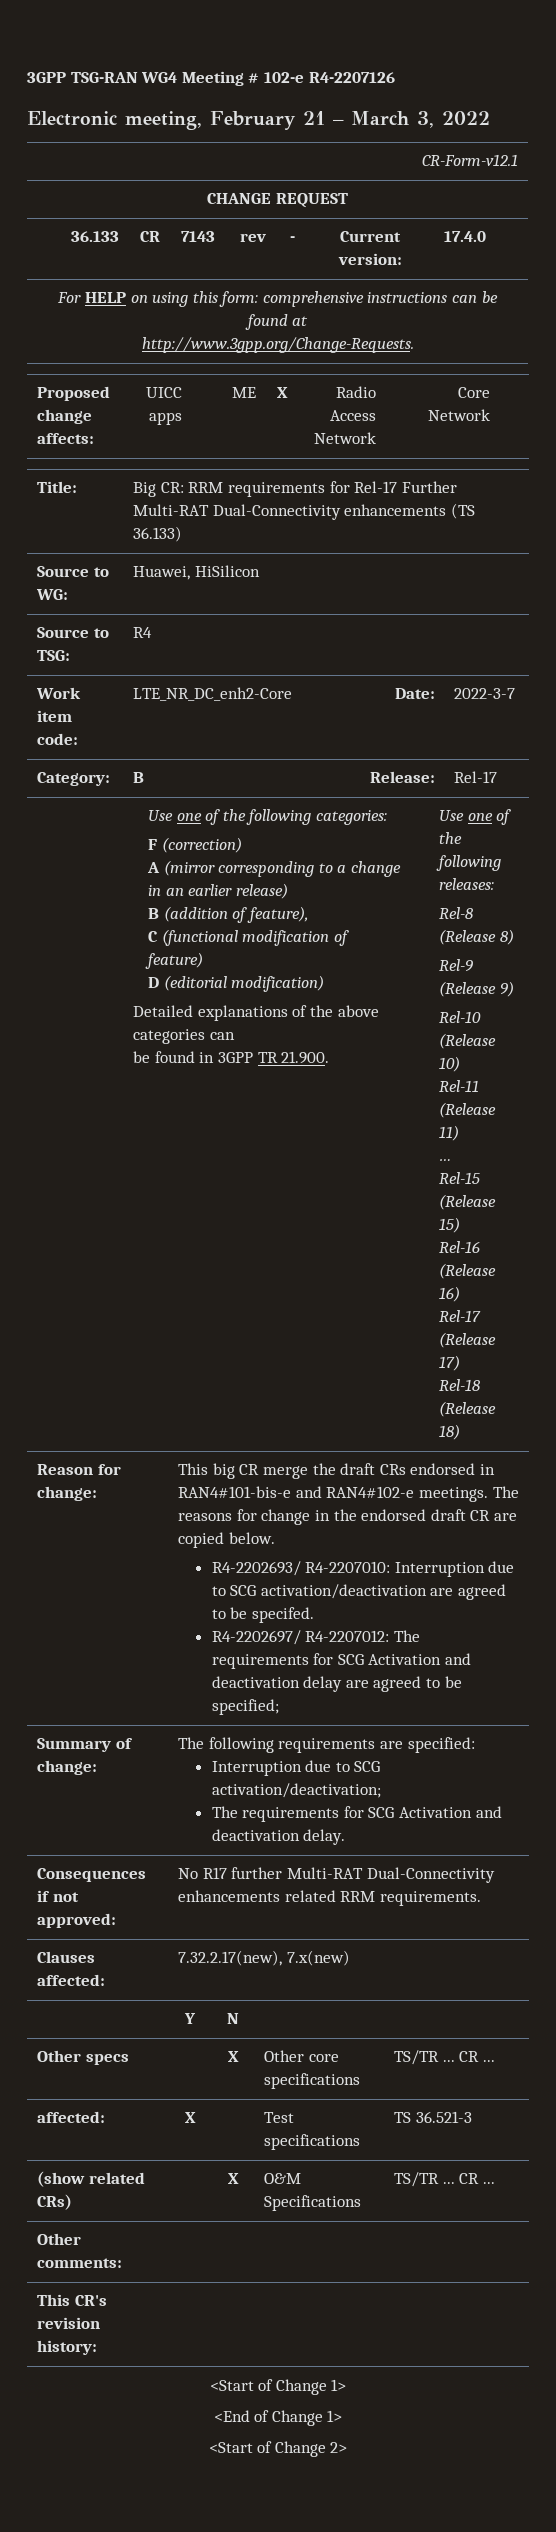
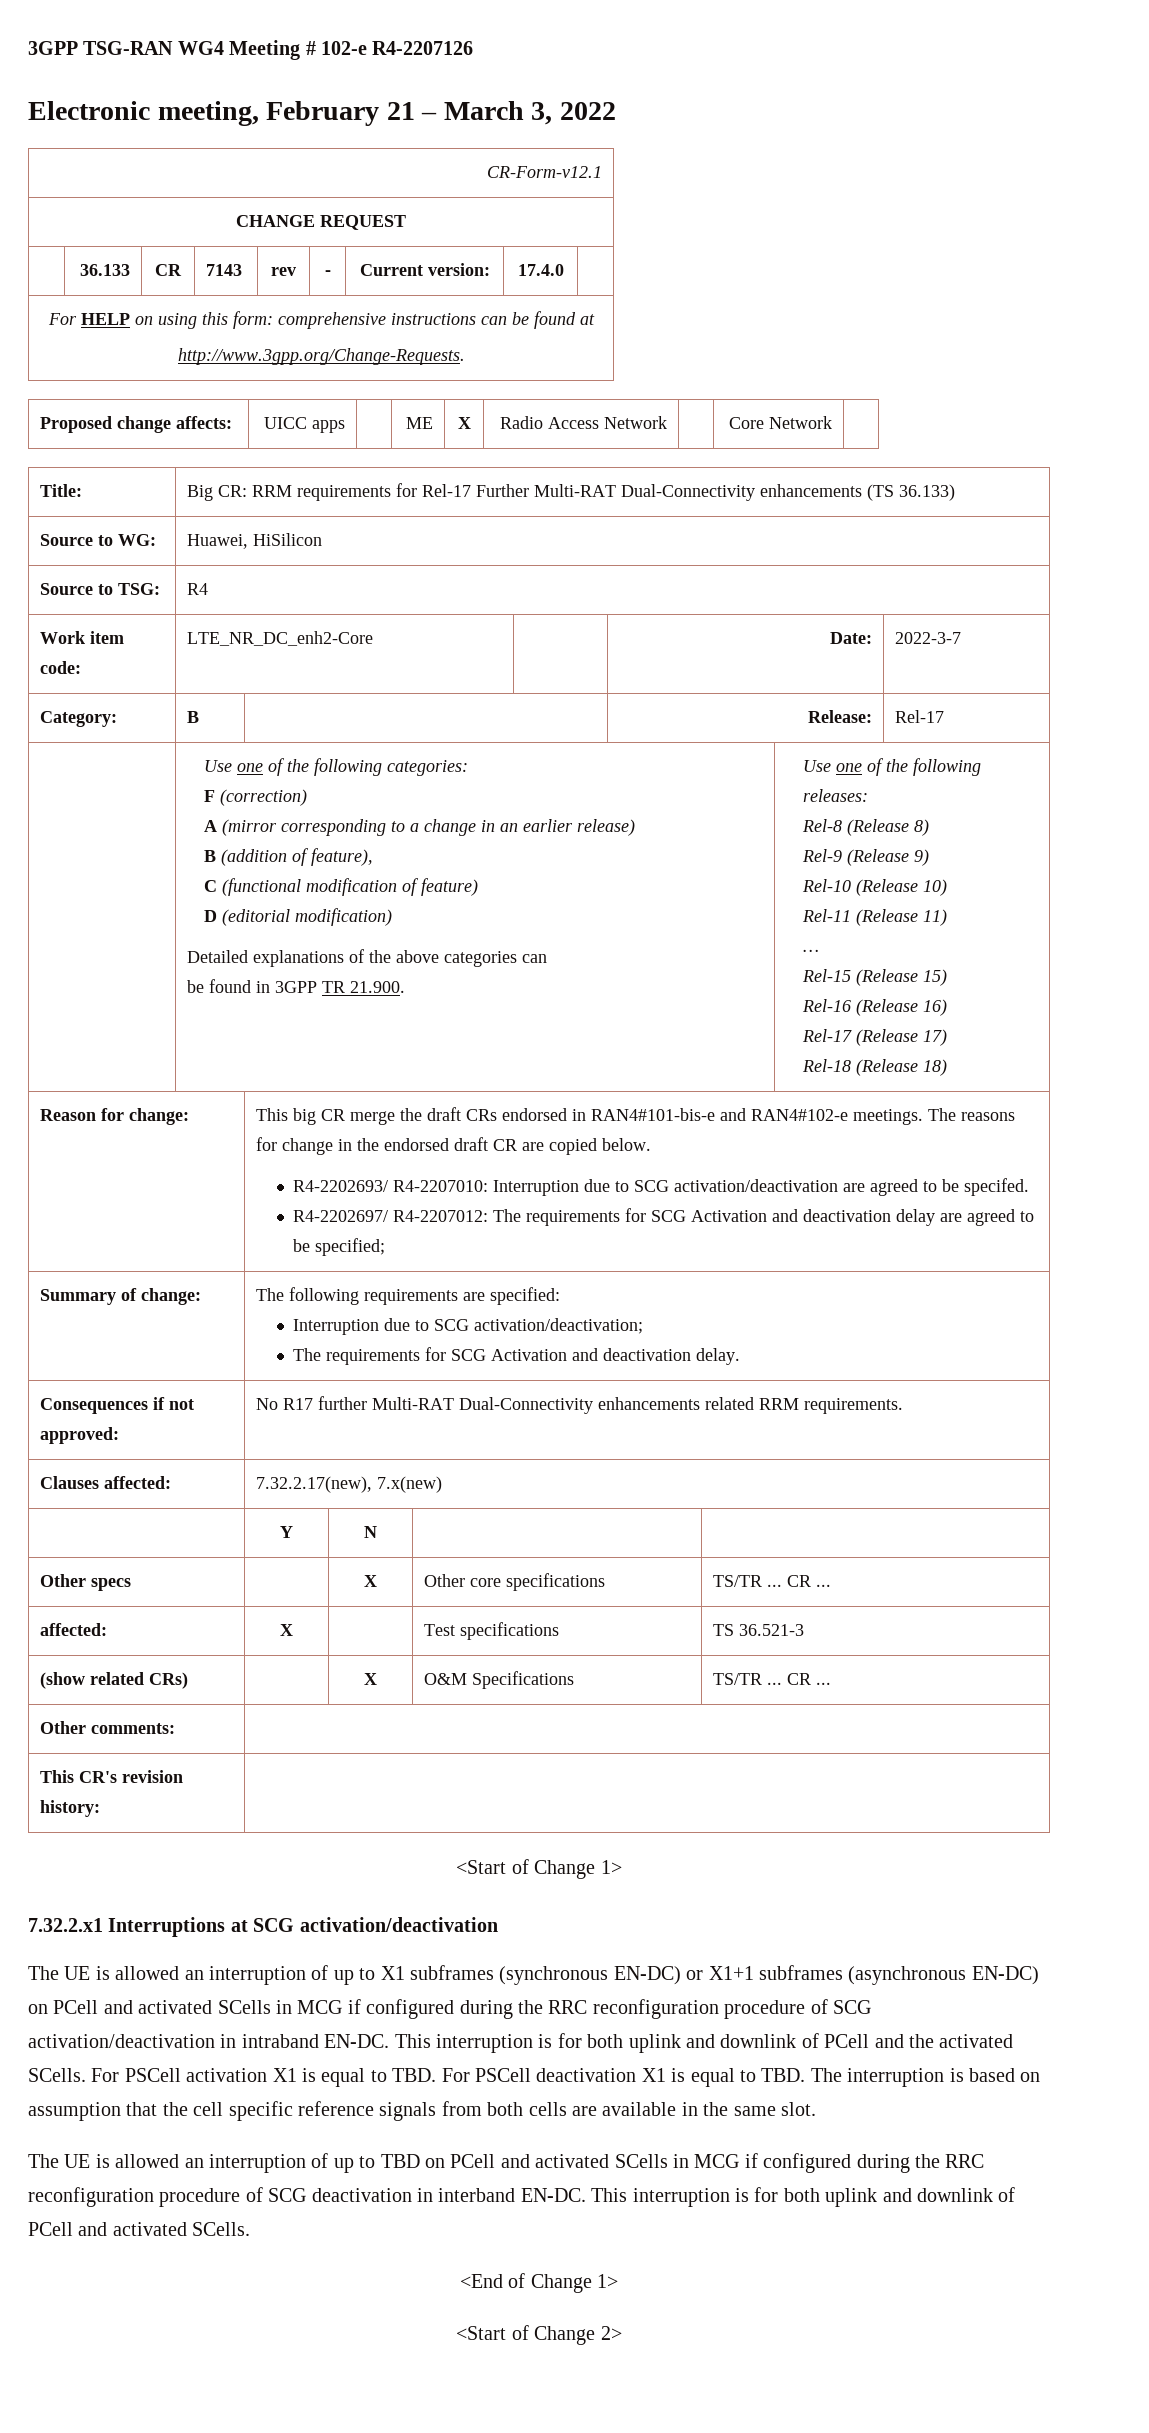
+ 7.32.2.x1 Interruptions at SCG activation/deactivation
+ The UE is allowed an interruption of up to X1 subframes (synchronous EN-DC) or X1+1 subframes (asynchronous EN-DC) on PCell and activated SCells in MCG if configured during the RRC reconfiguration procedure of SCG activation/deactivation in intraband EN-DC. This interruption is for both uplink and downlink of PCell and the activated SCells. For PSCell activation X1 is equal to TBD. For PSCell deactivation X1 is equal to TBD. The interruption is based on assumption that the cell specific reference signals from both cells are available in the same slot.
+ The UE is allowed an interruption of up to TBD on PCell and activated SCells in MCG if configured during the RRC reconfiguration procedure of SCG deactivation in interband EN-DC. This interruption is for both uplink and downlink of PCell and activated SCells.

